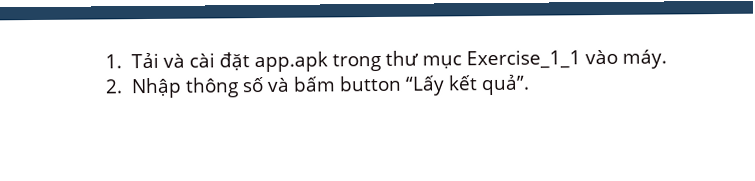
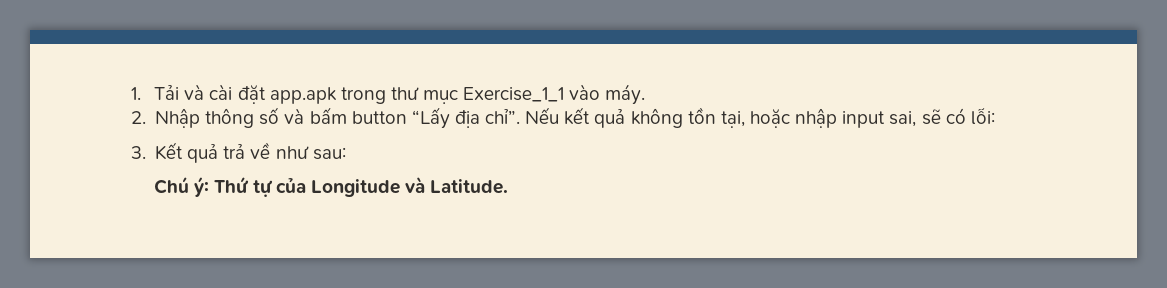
- 2. Nhập thông số và bấm button “Lấy kết quả”.
+ 2. Nhập thông số và bấm button “Lấy địa chỉ”. Nếu kết quả không tồn tại, hoặc nhập input sai, sẽ có lỗi:
+ 3. Kết quả trả về như sau:
+ Chú ý: Thứ tự của Longitude và Latitude.

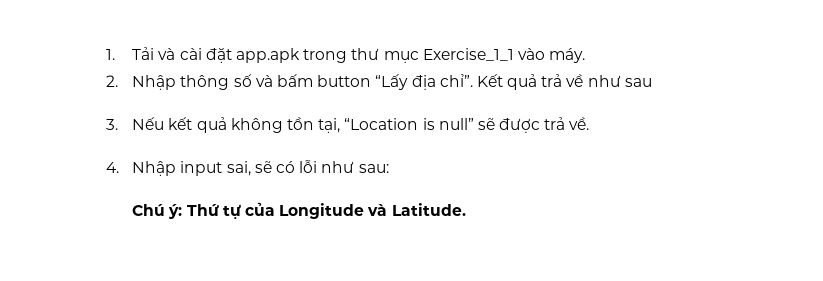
- Nếu kết quả không tồn tại, hoặc nhập input sai, sẽ có lỗi:
- 3. Kết quả trả về như sau:
+ Kết quả trả về như sau
+ 3. Nếu kết quả không tồn tại, “Location is null” sẽ được trả về.
+ 4. Nhập input sai, sẽ có lỗi như sau:

